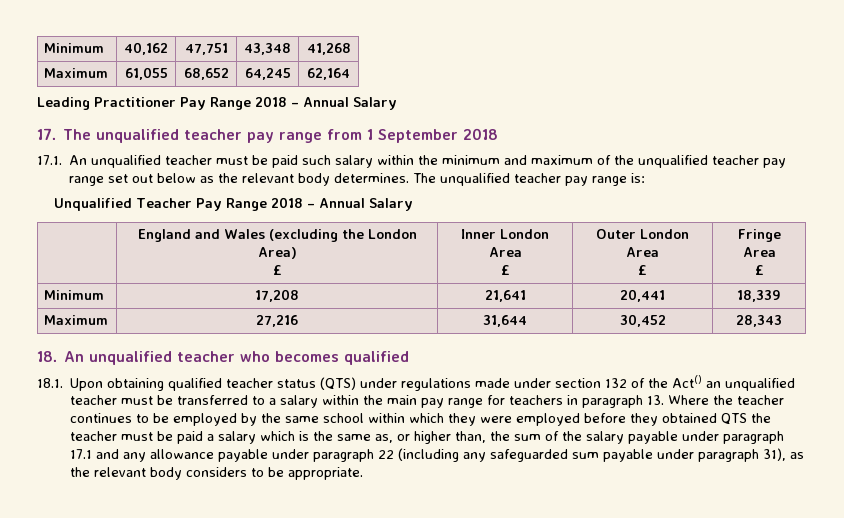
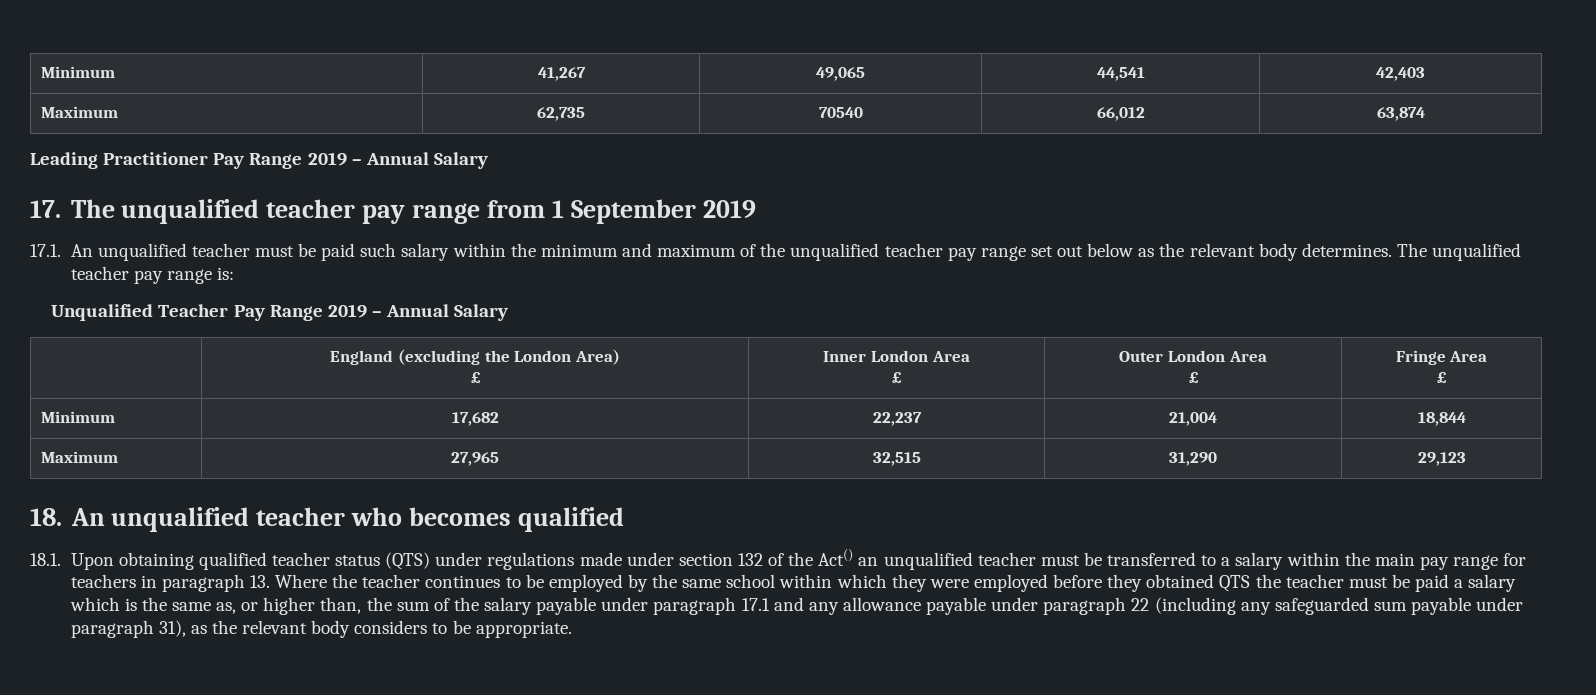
- Minimum | 40,162 | 47,751 | 43,348 | 41,268
- Maximum | 61,055 | 68,652 | 64,245 | 62,164
+ Minimum | 41,267 | 49,065 | 44,541 | 42,403
+ Maximum | 62,735 | 70540 | 66,012 | 63,874
- Leading Practitioner Pay Range 2018 – Annual Salary
+ Leading Practitioner Pay Range 2019 – Annual Salary
- 17. The unqualified teacher pay range from 1 September 2018
+ 17. The unqualified teacher pay range from 1 September 2019
- Unqualified Teacher Pay Range 2018 – Annual Salary
+ Unqualified Teacher Pay Range 2019 – Annual Salary
- | England and Wales (excluding the London Area)
+ | England (excluding the London Area)
- Minimum | 17,208 | 21,641 | 20,441 | 18,339
- Maximum | 27,216 | 31,644 | 30,452 | 28,343
+ Minimum | 17,682 | 22,237 | 21,004 | 18,844
+ Maximum | 27,965 | 32,515 | 31,290 | 29,123

